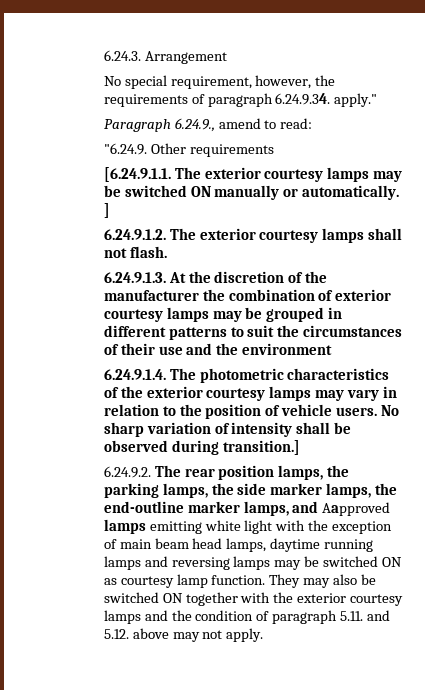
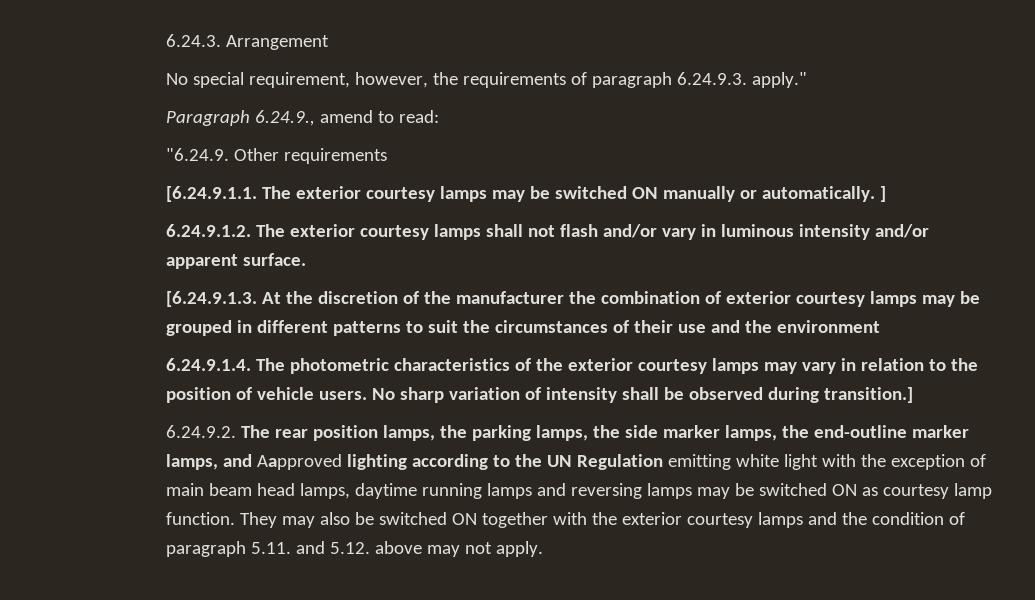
- No special requirement, however, the requirements of paragraph 6.24.9.34. apply."
+ No special requirement, however, the requirements of paragraph 6.24.9.3. apply."
- 6.24.9.1.2. The exterior courtesy lamps shall not flash.
- 6.24.9.1.3. At the discretion of the manufacturer the combination of exterior courtesy lamps may be grouped in different patterns to suit the circumstances of their use and the environment
+ 6.24.9.1.2. The exterior courtesy lamps shall not flash and/or vary in luminous intensity and/or apparent surface.
+ [6.24.9.1.3. At the discretion of the manufacturer the combination of exterior courtesy lamps may be grouped in different patterns to suit the circumstances of their use and the environment
- 6.24.9.2. The rear position lamps, the parking lamps, the side marker lamps, the end-outline marker lamps, and Aapproved lamps emitting white light with the exception of main beam head lamps, daytime running lamps and reversing lamps may be switched ON as courtesy lamp function.
+ 6.24.9.2. The rear position lamps, the parking lamps, the side marker lamps, the end-outline marker lamps, and Aapproved lighting according to the UN Regulation emitting white light with the exception of main beam head lamps, daytime running lamps and reversing lamps may be switched ON as courtesy lamp function.

